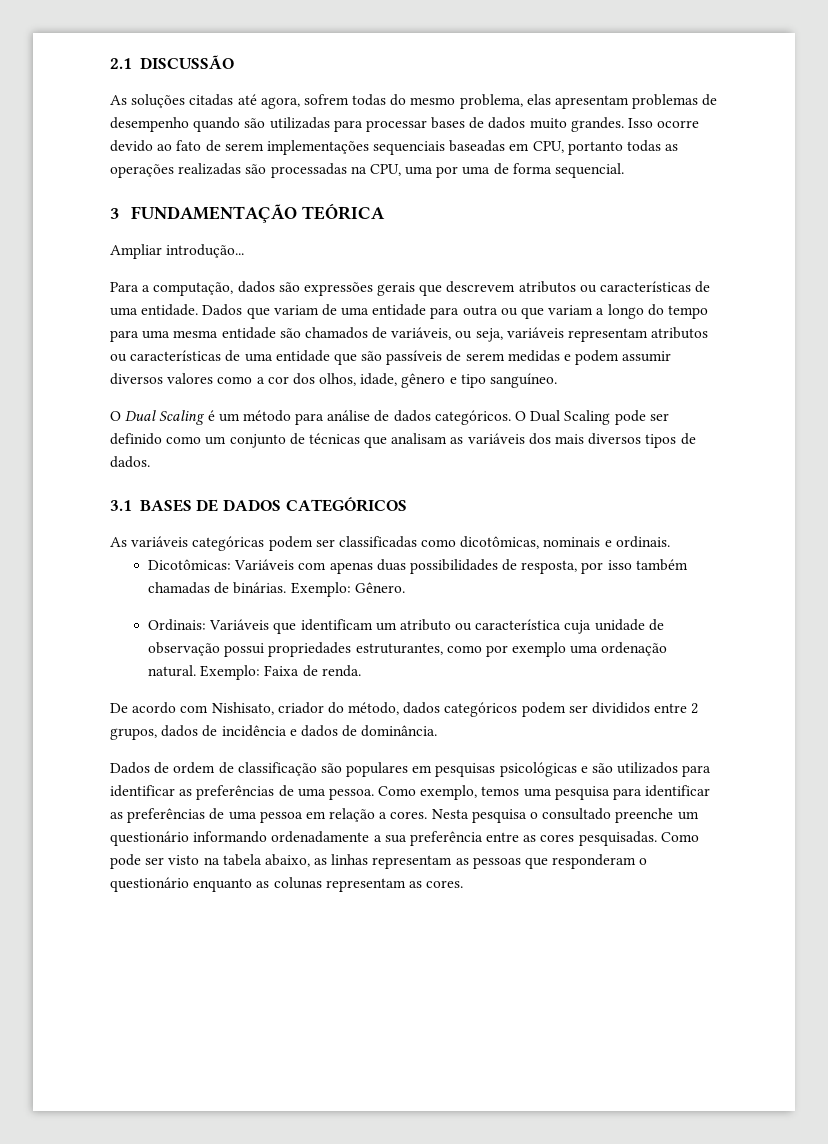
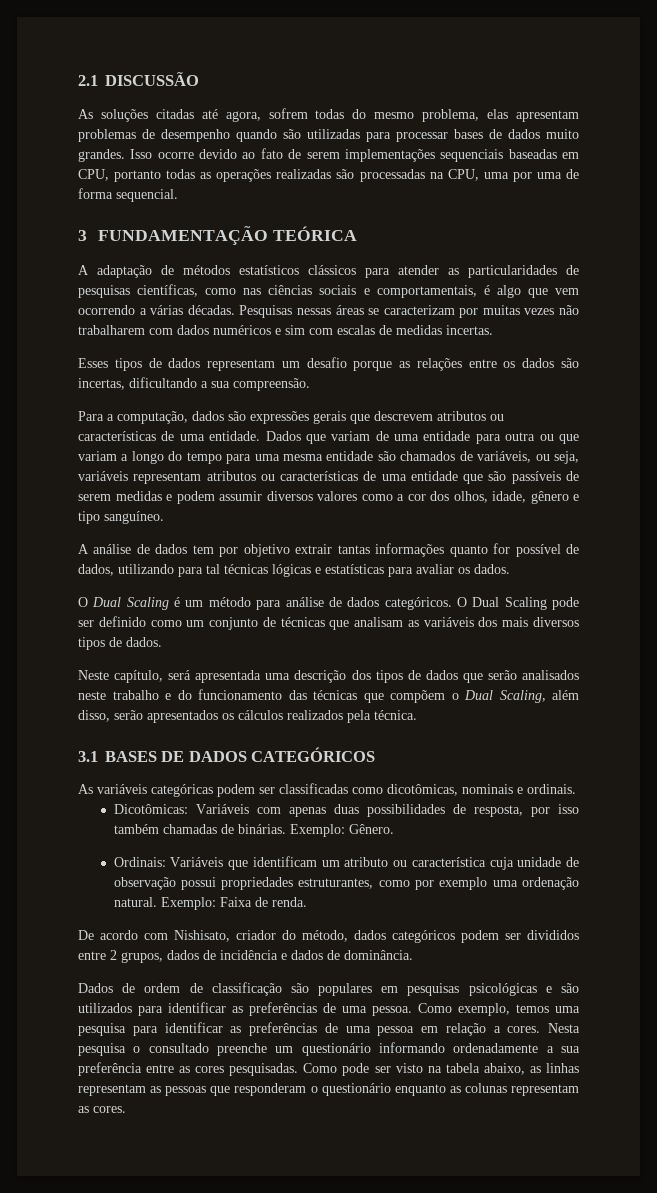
- Ampliar introdução...
+ A adaptação de métodos estatísticos clássicos para atender as particularidades de pesquisas científicas, como nas ciências sociais e comportamentais, é algo que vem ocorrendo a várias décadas. Pesquisas nessas áreas se caracterizam por muitas vezes não trabalharem com dados numéricos e sim com escalas de medidas incertas.
+ Esses tipos de dados representam um desafio porque as relações entre os dados são incertas, dificultando a sua compreensão.
+ A análise de dados tem por objetivo extrair tantas informações quanto for possível de dados, utilizando para tal técnicas lógicas e estatísticas para avaliar os dados.
+ Neste capítulo, será apresentada uma descrição dos tipos de dados que serão analisados neste trabalho e do funcionamento das técnicas que compõem o Dual Scaling, além disso, serão apresentados os cálculos realizados pela técnica.

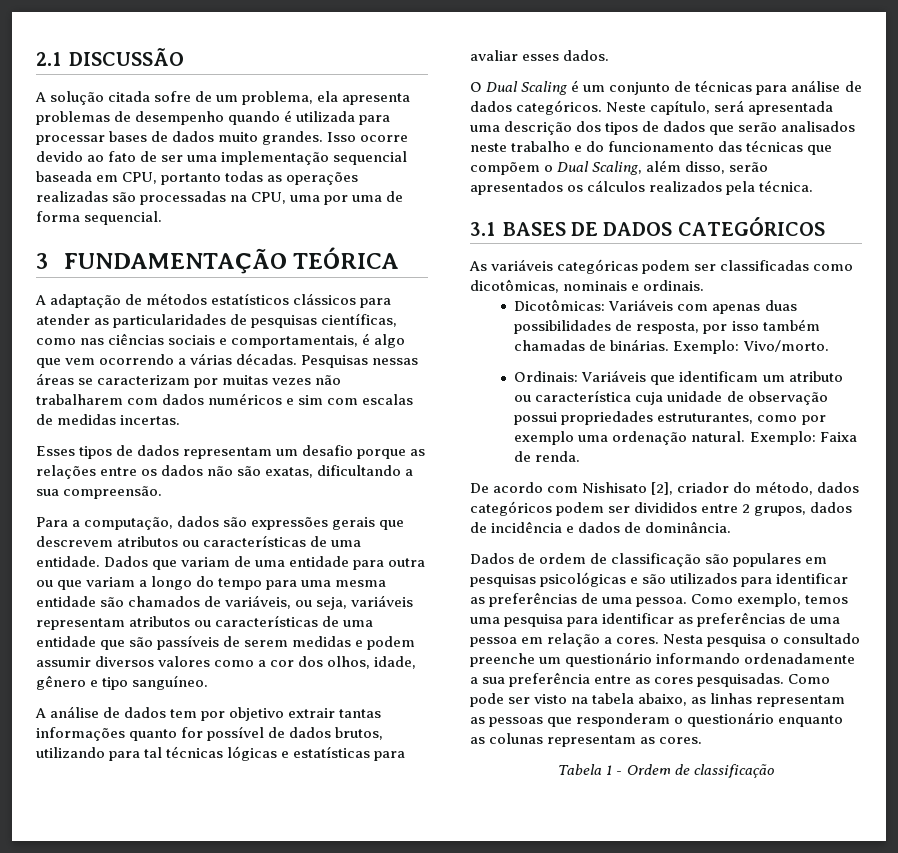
- As soluções citadas até agora, sofrem todas do mesmo problema, elas apresentam problemas de desempenho quando são utilizadas para processar bases de dados muito grandes.
+ A solução citada sofre de um problema, ela apresenta problemas de desempenho quando é utilizada para processar bases de dados muito grandes.
- Isso ocorre devido ao fato de serem implementações sequenciais baseadas em CPU, portanto todas as operações realizadas são processadas na CPU, uma por uma de forma sequencial.
+ Isso ocorre devido ao fato de ser uma implementação sequencial baseada em CPU, portanto todas as operações realizadas são processadas na CPU, uma por uma de forma sequencial.
- Esses tipos de dados representam um desafio porque as relações entre os dados são incertas, dificultando a sua compreensão.
+ Esses tipos de dados representam um desafio porque as relações entre os dados não são exatas, dificultando a sua compreensão.
- A análise de dados tem por objetivo extrair tantas informações quanto for possível de dados, utilizando para tal técnicas lógicas e estatísticas para avaliar os dados.
+ A análise de dados tem por objetivo extrair tantas informações quanto for possível de dados brutos, utilizando para tal técnicas lógicas e estatísticas para avaliar esses dados.
- O Dual Scaling é um método para análise de dados categóricos. O Dual Scaling pode ser definido como um conjunto de técnicas que analisam as variáveis dos mais diversos tipos de dados.
- Neste capítulo, será apresentada uma descrição dos tipos de dados que serão analisados neste trabalho e do funcionamento das técnicas que compõem o Dual Scaling, além disso, serão apresentados os cálculos realizados pela técnica.
+ O Dual Scaling é um conjunto de técnicas para análise de dados categóricos. Neste capítulo, será apresentada uma descrição dos tipos de dados que serão analisados neste trabalho e do funcionamento das técnicas que compõem o Dual Scaling, além disso, serão apresentados os cálculos realizados pela técnica.
- Exemplo: Gênero.
+ Exemplo: Vivo/morto.
- De acordo com Nishisato, criador do método, dados categóricos podem ser divididos entre 2 grupos, dados de incidência e dados de dominância.
+ De acordo com Nishisato [2], criador do método, dados categóricos podem ser divididos entre 2 grupos, dados de incidência e dados de dominância.
+ Tabela 1 - Ordem de classificação

